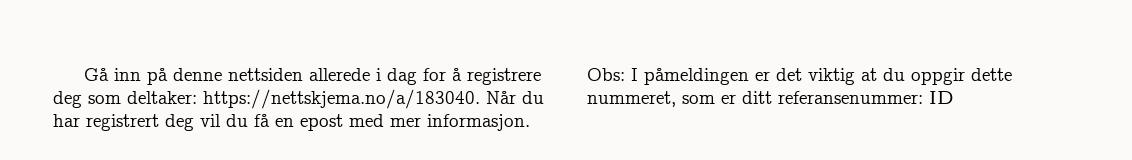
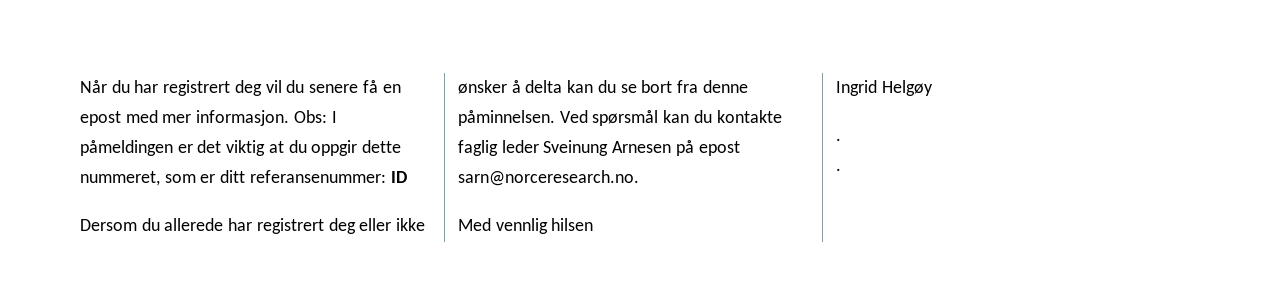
- Gå inn på denne nettsiden allerede i dag for å registrere deg som deltaker: https://nettskjema.no/a/183040. Når du har registrert deg vil du få en epost med mer informasjon.
+ Når du har registrert deg vil du senere få en epost med mer informasjon.
+ Dersom du allerede har registrert deg eller ikke ønsker å delta kan du se bort fra denne påminnelsen. Ved spørsmål kan du kontakte faglig leder Sveinung Arnesen på epost sarn@norceresearch.no.
+ Med vennlig hilsen
+ Ingrid Helgøy
+ .
+ .

